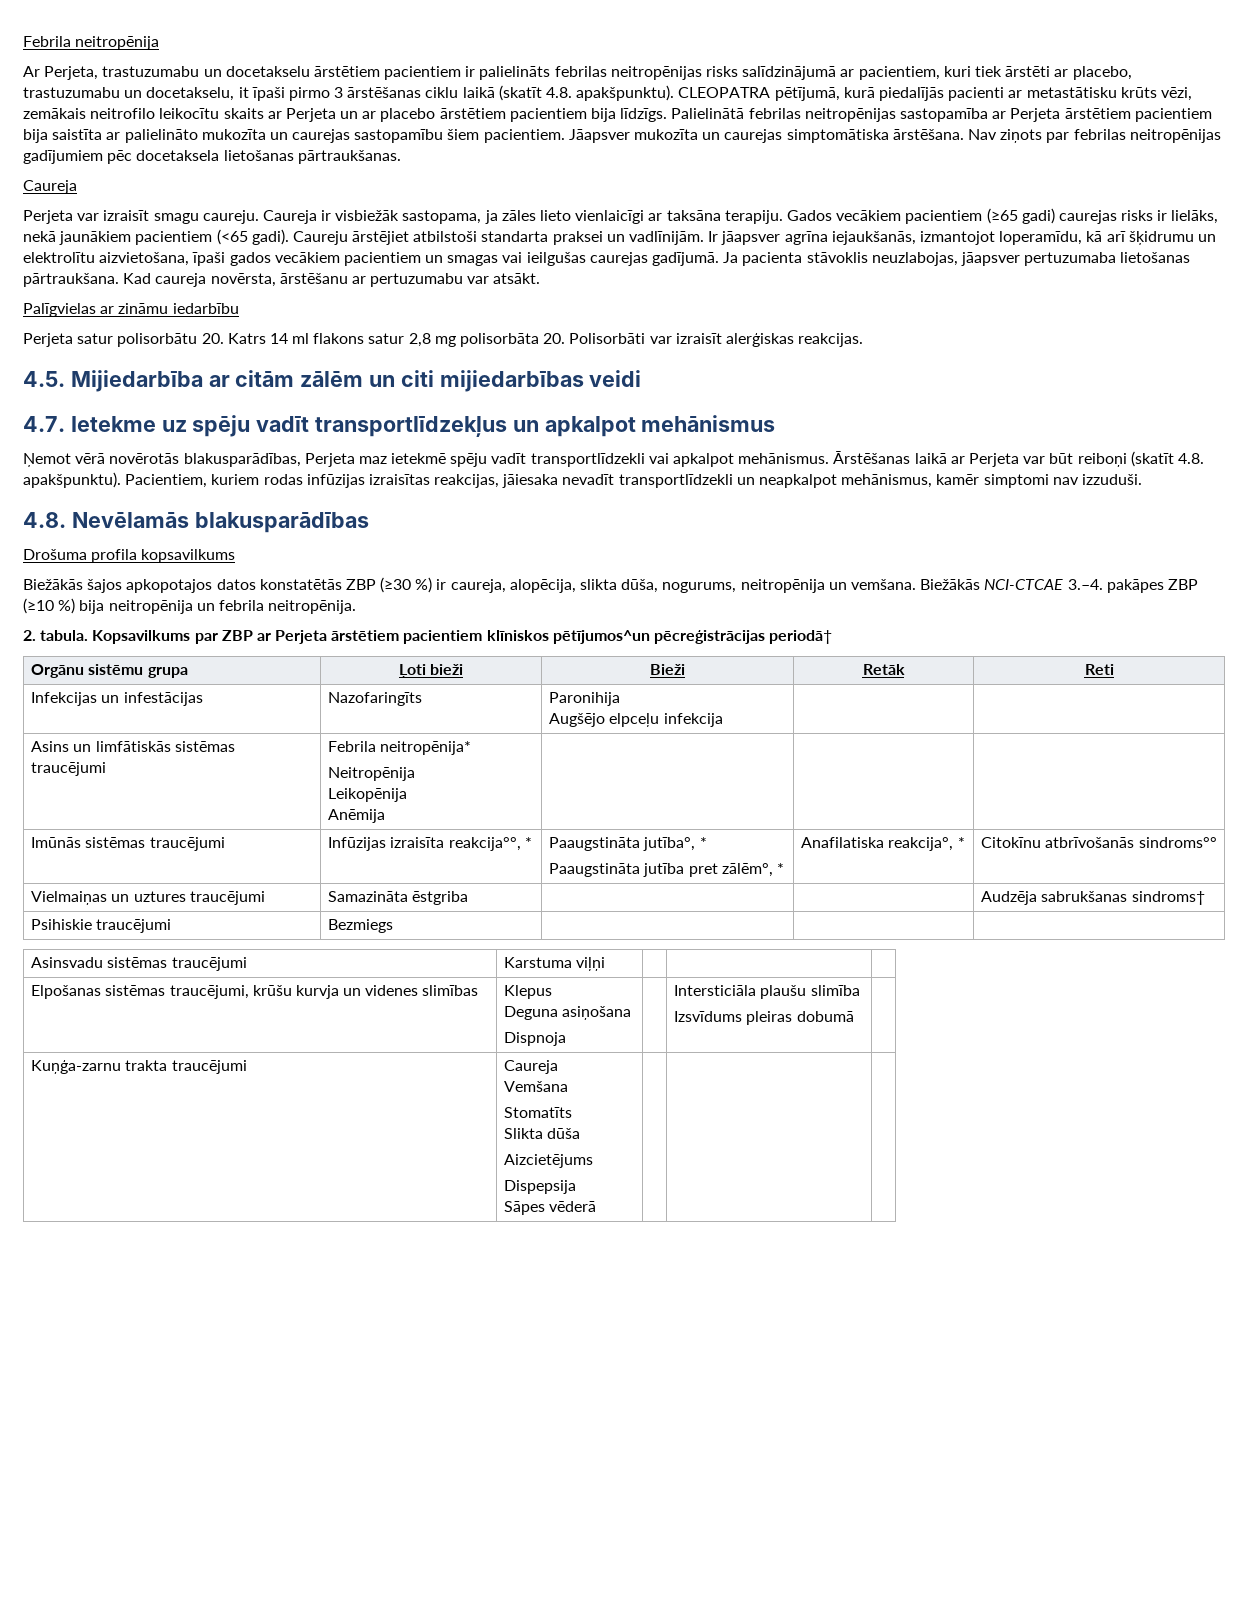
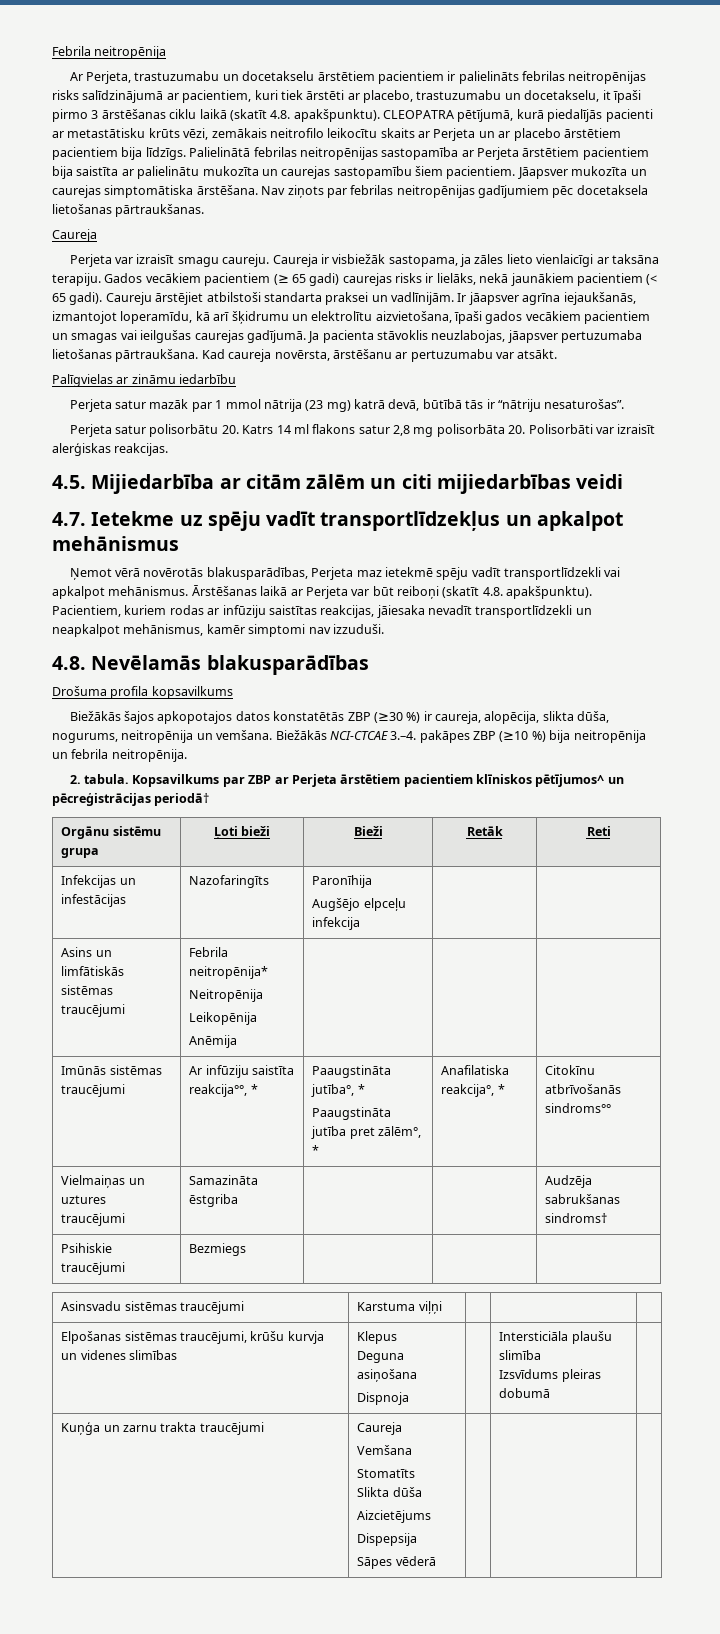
- Palielinātā febrilas neitropēnijas sastopamība ar Perjeta ārstētiem pacientiem bija saistīta ar palielināto mukozīta un caurejas sastopamību šiem pacientiem.
+ Palielinātā febrilas neitropēnijas sastopamība ar Perjeta ārstētiem pacientiem bija saistīta ar palielinātu mukozīta un caurejas sastopamību šiem pacientiem.
- Gados vecākiem pacientiem (≥65 gadi) caurejas risks ir lielāks, nekā jaunākiem pacientiem (<65 gadi).
+ Gados vecākiem pacientiem (≥ 65 gadi) caurejas risks ir lielāks, nekā jaunākiem pacientiem (< 65 gadi).
+ Perjeta satur mazāk par 1 mmol nātrija (23 mg) katrā devā, būtībā tās ir “nātriju nesaturošas”.
- Pacientiem, kuriem rodas infūzijas izraisītas reakcijas, jāiesaka nevadīt transportlīdzekli un neapkalpot mehānismus, kamēr simptomi nav izzuduši.
+ Pacientiem, kuriem rodas ar infūziju saistītas reakcijas, jāiesaka nevadīt transportlīdzekli un neapkalpot mehānismus, kamēr simptomi nav izzuduši.
- Kopsavilkums par ZBP ar Perjeta ārstētiem pacientiem klīniskos pētījumos^un pēcreģistrācijas periodā†
+ Kopsavilkums par ZBP ar Perjeta ārstētiem pacientiem klīniskos pētījumos^ un pēcreģistrācijas periodā†
- Infekcijas un infestācijas | Nazofaringīts | Paronihija
+ Infekcijas un infestācijas | Nazofaringīts | Paronīhija
- Imūnās sistēmas traucējumi | Infūzijas izraisīta reakcija°°, * | Paaugstināta jutība°, *
+ Imūnās sistēmas traucējumi | Ar infūziju saistīta reakcija°°, * | Paaugstināta jutība°, *
- Kuņģa-zarnu trakta traucējumi | Caureja
+ Kuņģa un zarnu trakta traucējumi | Caureja

